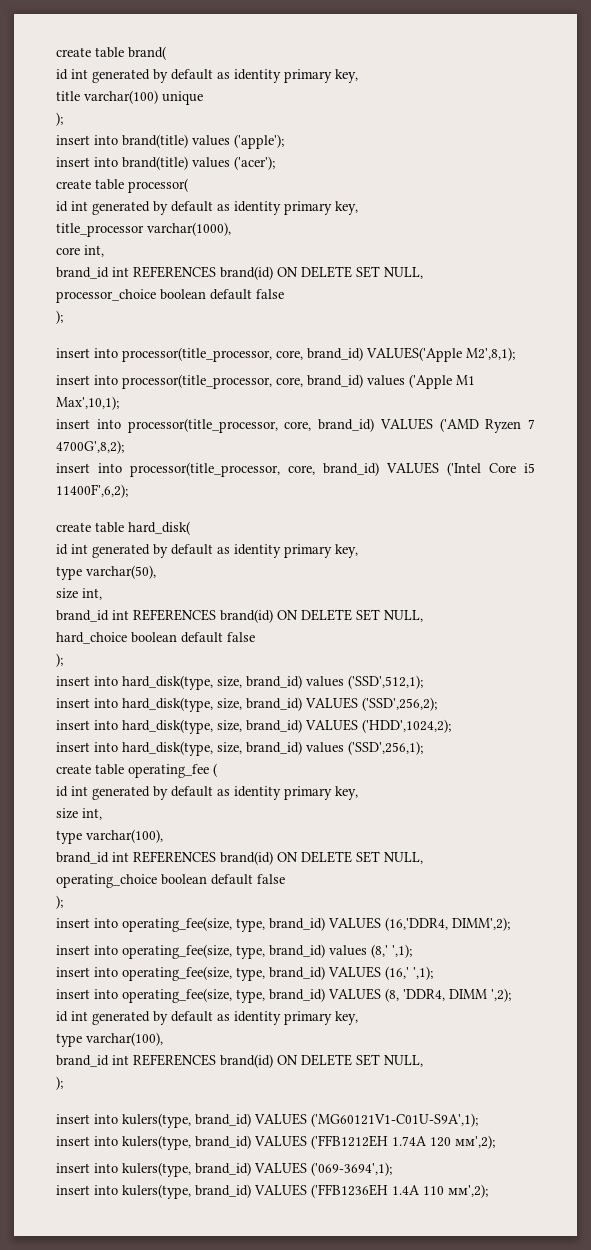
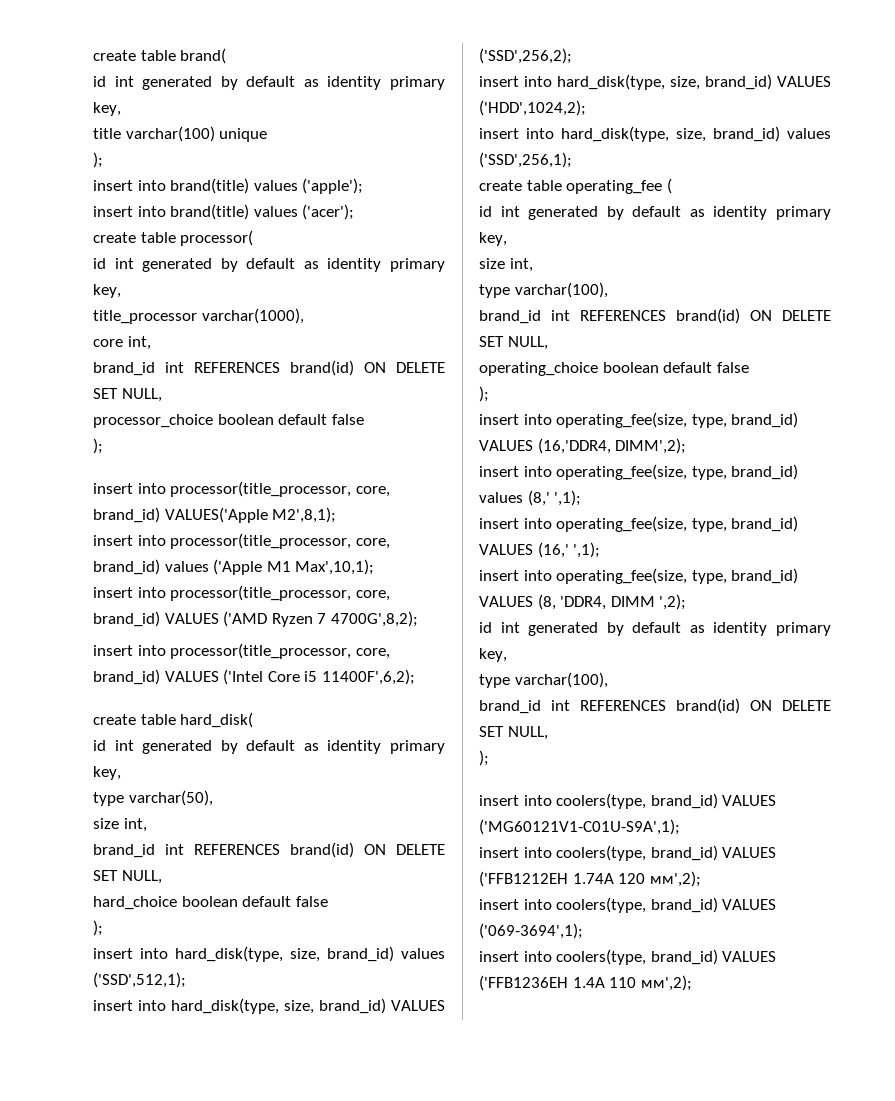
- insert into kulers(type, brand_id) VALUES ('MG60121V1-C01U-S9A',1);
+ insert into coolers(type, brand_id) VALUES ('MG60121V1-C01U-S9A',1);
- insert into kulers(type, brand_id) VALUES ('FFB1212EH 1.74А 120 мм',2);
+ insert into coolers(type, brand_id) VALUES ('FFB1212EH 1.74А 120 мм',2);
- insert into kulers(type, brand_id) VALUES ('069-3694',1);
+ insert into coolers(type, brand_id) VALUES ('069-3694',1);
- insert into kulers(type, brand_id) VALUES ('FFB1236EH 1.4А 110 мм',2);
+ insert into coolers(type, brand_id) VALUES ('FFB1236EH 1.4А 110 мм',2);

